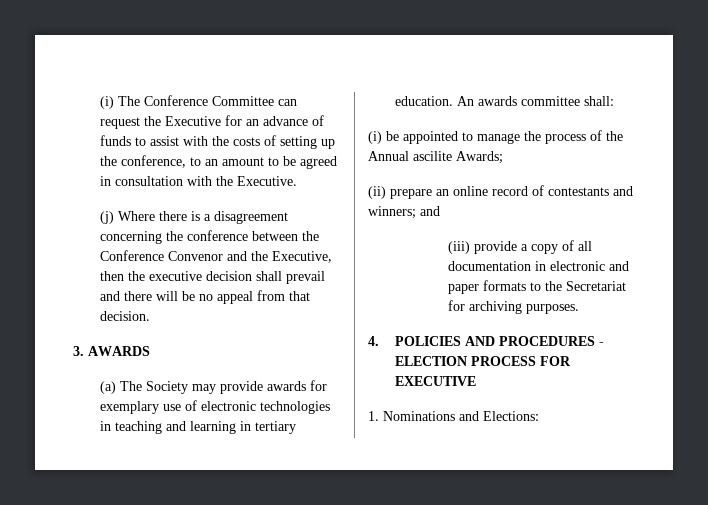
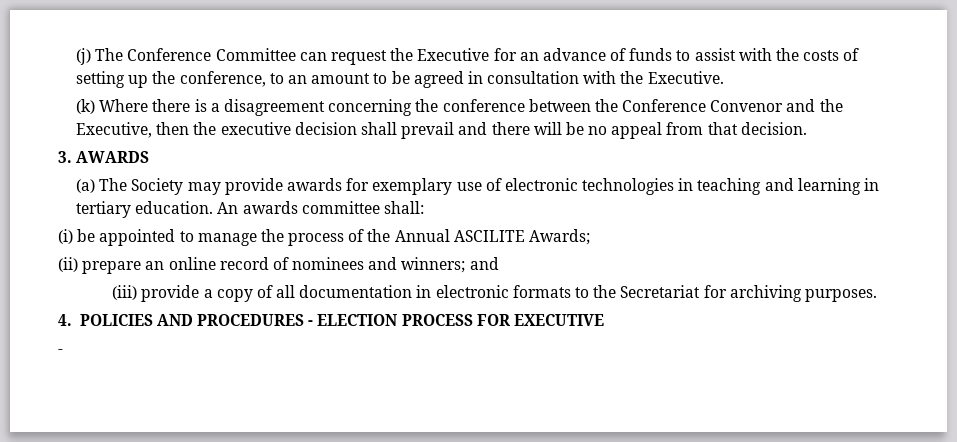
- (i) The Conference Committee can request the Executive for an advance of funds to assist with the costs of setting up the conference, to an amount to be agreed in consultation with the Executive.
+ (j) The Conference Committee can request the Executive for an advance of funds to assist with the costs of setting up the conference, to an amount to be agreed in consultation with the Executive.
- (j) Where there is a disagreement concerning the conference between the Conference Convenor and the Executive, then the executive decision shall prevail and there will be no appeal from that decision.
+ (k) Where there is a disagreement concerning the conference between the Conference Convenor and the Executive, then the executive decision shall prevail and there will be no appeal from that decision.
- (i) be appointed to manage the process of the Annual ascilite Awards;
+ (i) be appointed to manage the process of the Annual ASCILITE Awards;
- (ii) prepare an online record of contestants and winners; and
+ (ii) prepare an online record of nominees and winners; and
- (iii) provide a copy of all documentation in electronic and paper formats to the Secretariat for archiving purposes.
+ (iii) provide a copy of all documentation in electronic formats to the Secretariat for archiving purposes.
  4. POLICIES AND PROCEDURES - ELECTION PROCESS FOR EXECUTIVE
- 1. Nominations and Elections:
+ -

